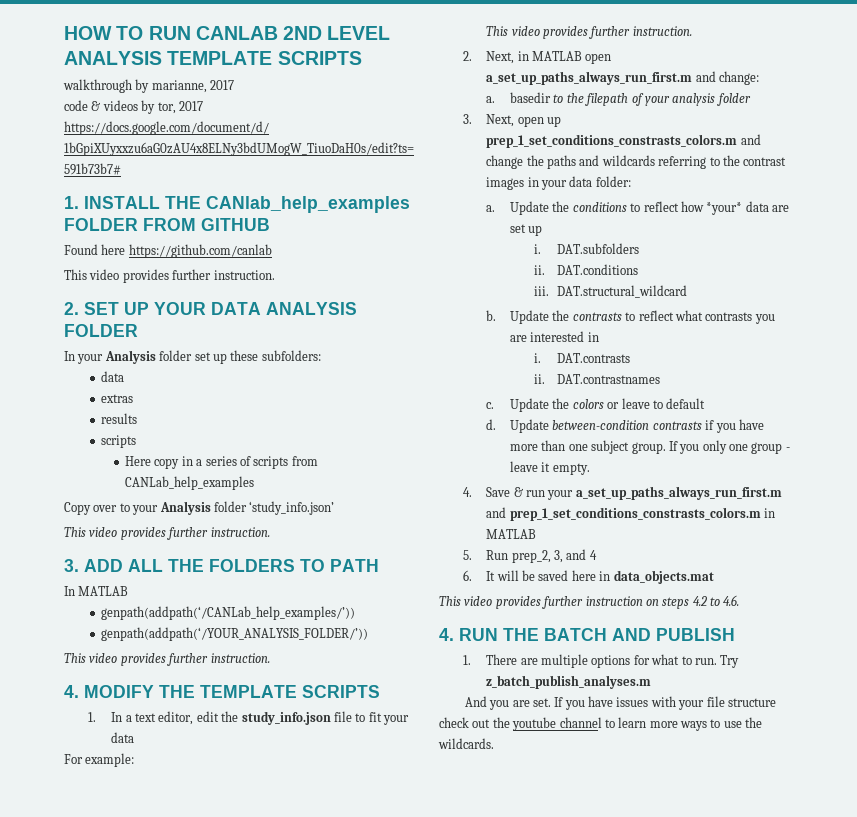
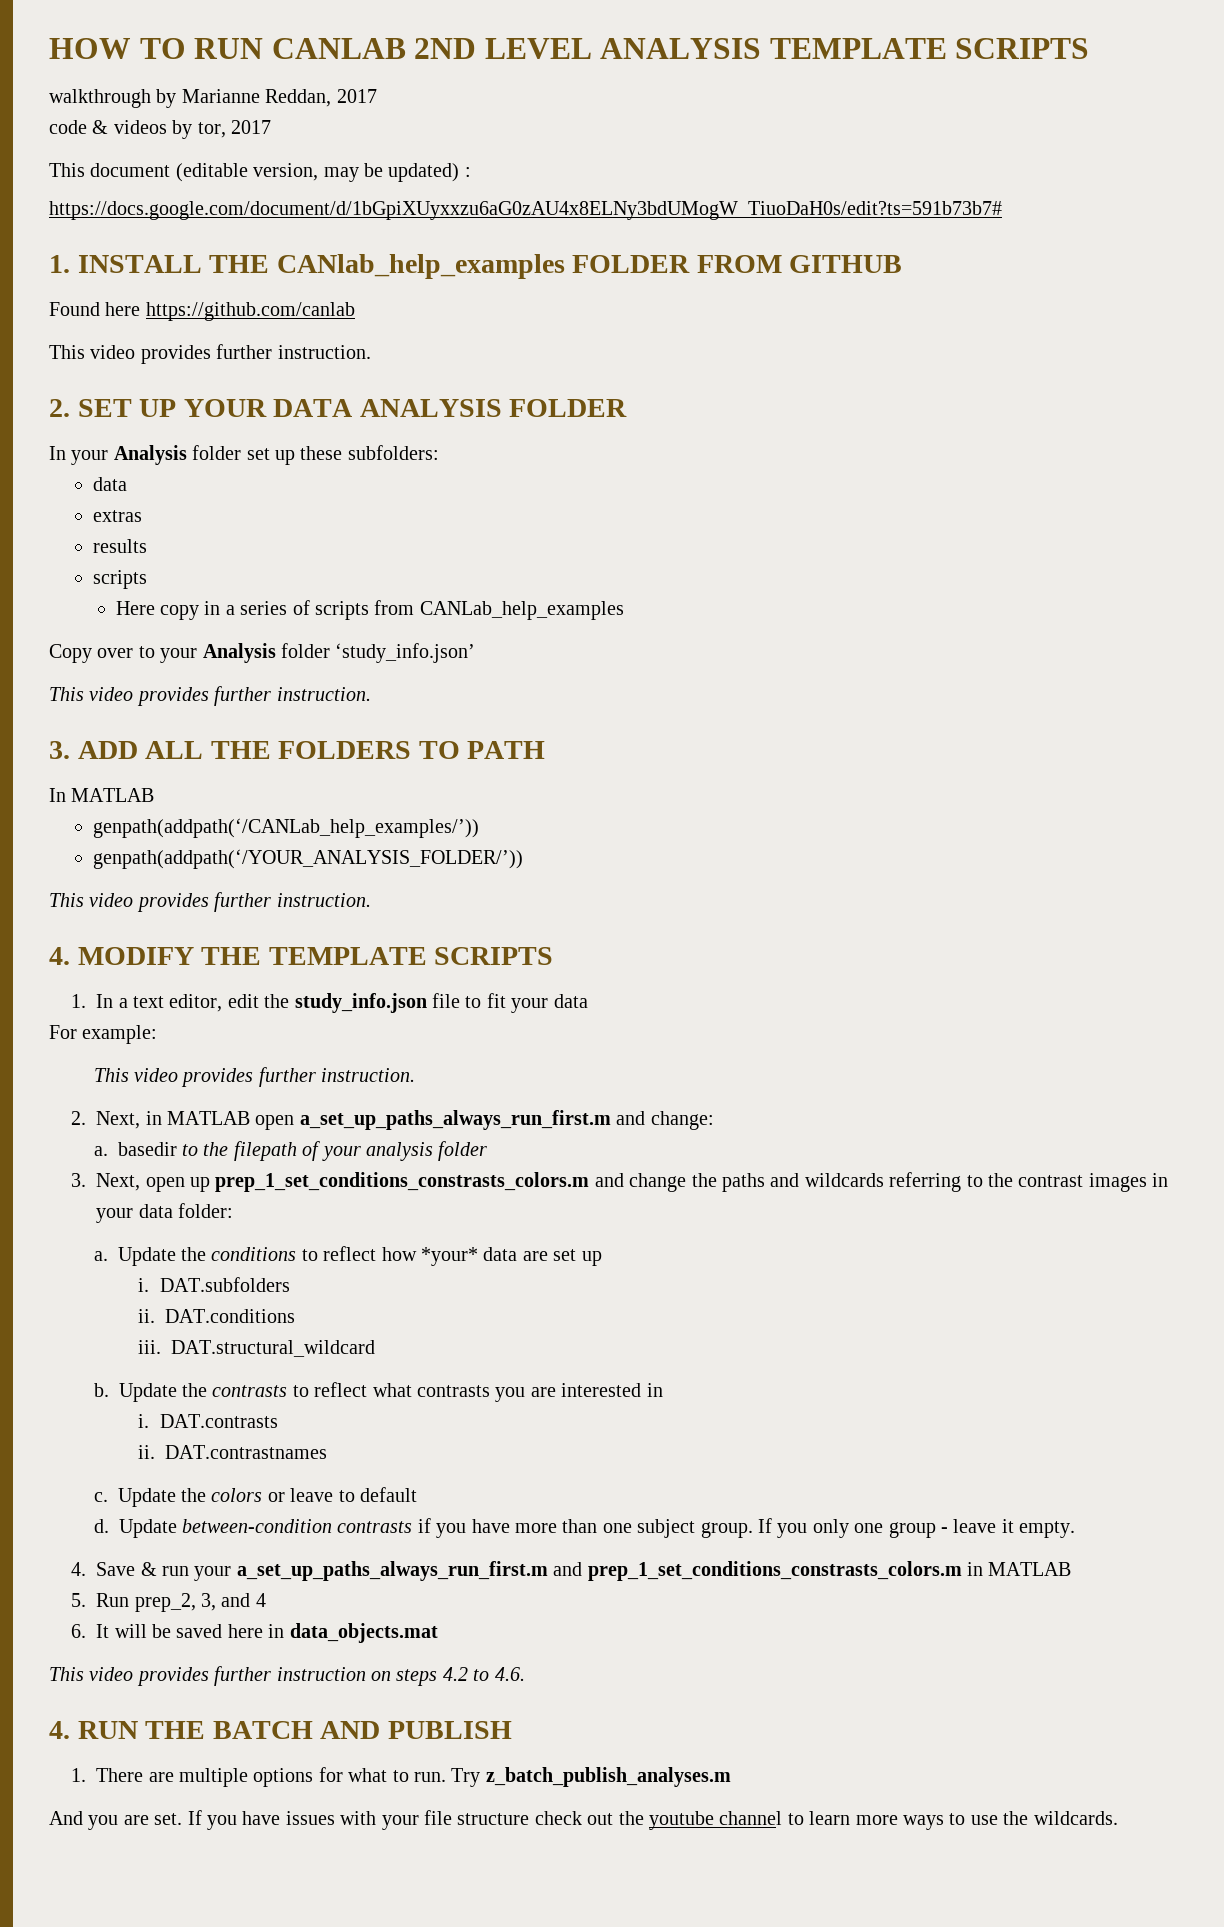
- walkthrough by marianne, 2017
+ walkthrough by Marianne Reddan, 2017
+ This document (editable version, may be updated) :

